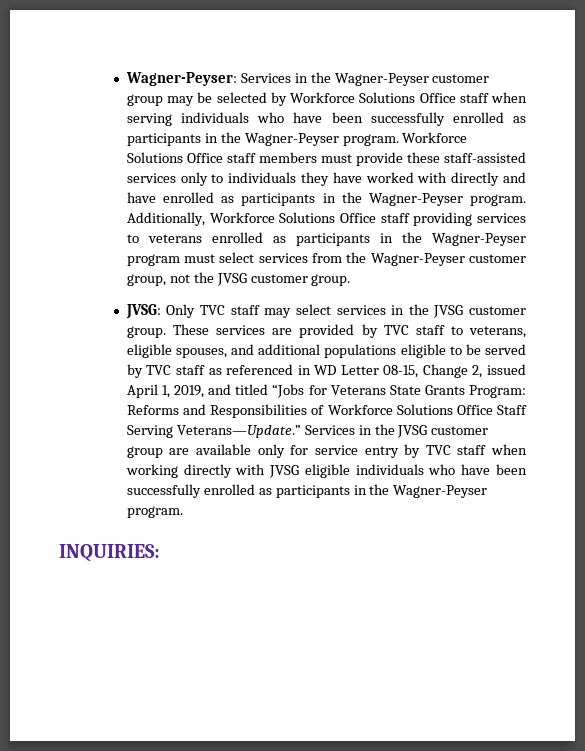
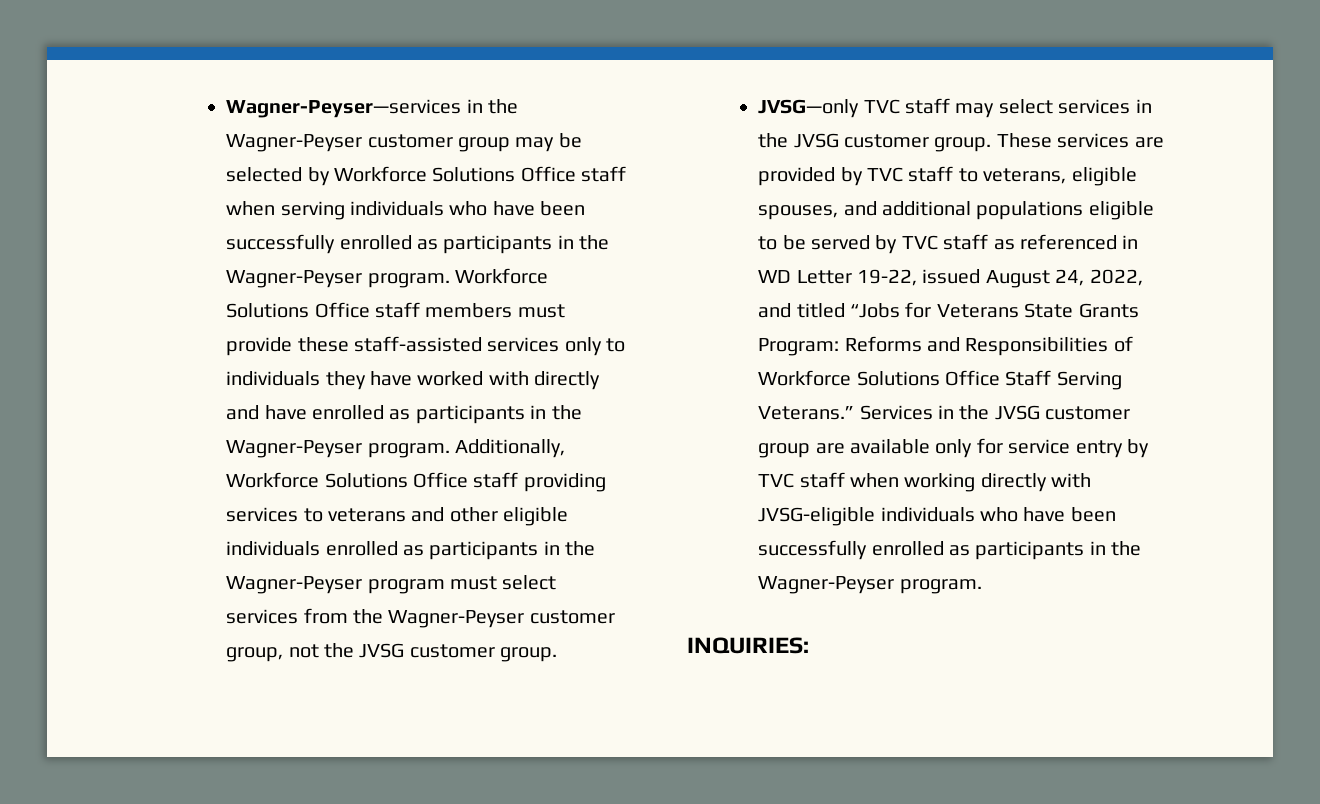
- Wagner-Peyser: Services in the Wagner-Peyser customer group may be selected by Workforce Solutions Office staff when serving individuals who have been successfully enrolled as participants in the Wagner-Peyser program.
+ Wagner-Peyser—services in the Wagner-Peyser customer group may be selected by Workforce Solutions Office staff when serving individuals who have been successfully enrolled as participants in the Wagner-Peyser program.
- Additionally, Workforce Solutions Office staff providing services to veterans enrolled as participants in the Wagner-Peyser program must select services from the Wagner-Peyser customer group, not the JVSG customer group.
+ Additionally, Workforce Solutions Office staff providing services to veterans and other eligible individuals enrolled as participants in the Wagner-Peyser program must select services from the Wagner-Peyser customer group, not the JVSG customer group.
- JVSG: Only TVC staff may select services in the JVSG customer group.
+ JVSG—only TVC staff may select services in the JVSG customer group.
- These services are provided by TVC staff to veterans, eligible spouses, and additional populations eligible to be served by TVC staff as referenced in WD Letter 08-15, Change 2, issued April 1, 2019, and titled “Jobs for Veterans State Grants Program: Reforms and Responsibilities of Workforce Solutions Office Staff Serving Veterans—Update.”
+ These services are provided by TVC staff to veterans, eligible spouses, and additional populations eligible to be served by TVC staff as referenced in WD Letter 19-22, issued August 24, 2022, and titled “Jobs for Veterans State Grants Program: Reforms and Responsibilities of Workforce Solutions Office Staff Serving Veterans.”
- Services in the JVSG customer group are available only for service entry by TVC staff when working directly with JVSG eligible individuals who have been successfully enrolled as participants in the Wagner-Peyser program.
+ Services in the JVSG customer group are available only for service entry by TVC staff when working directly with JVSG-eligible individuals who have been successfully enrolled as participants in the Wagner-Peyser program.

